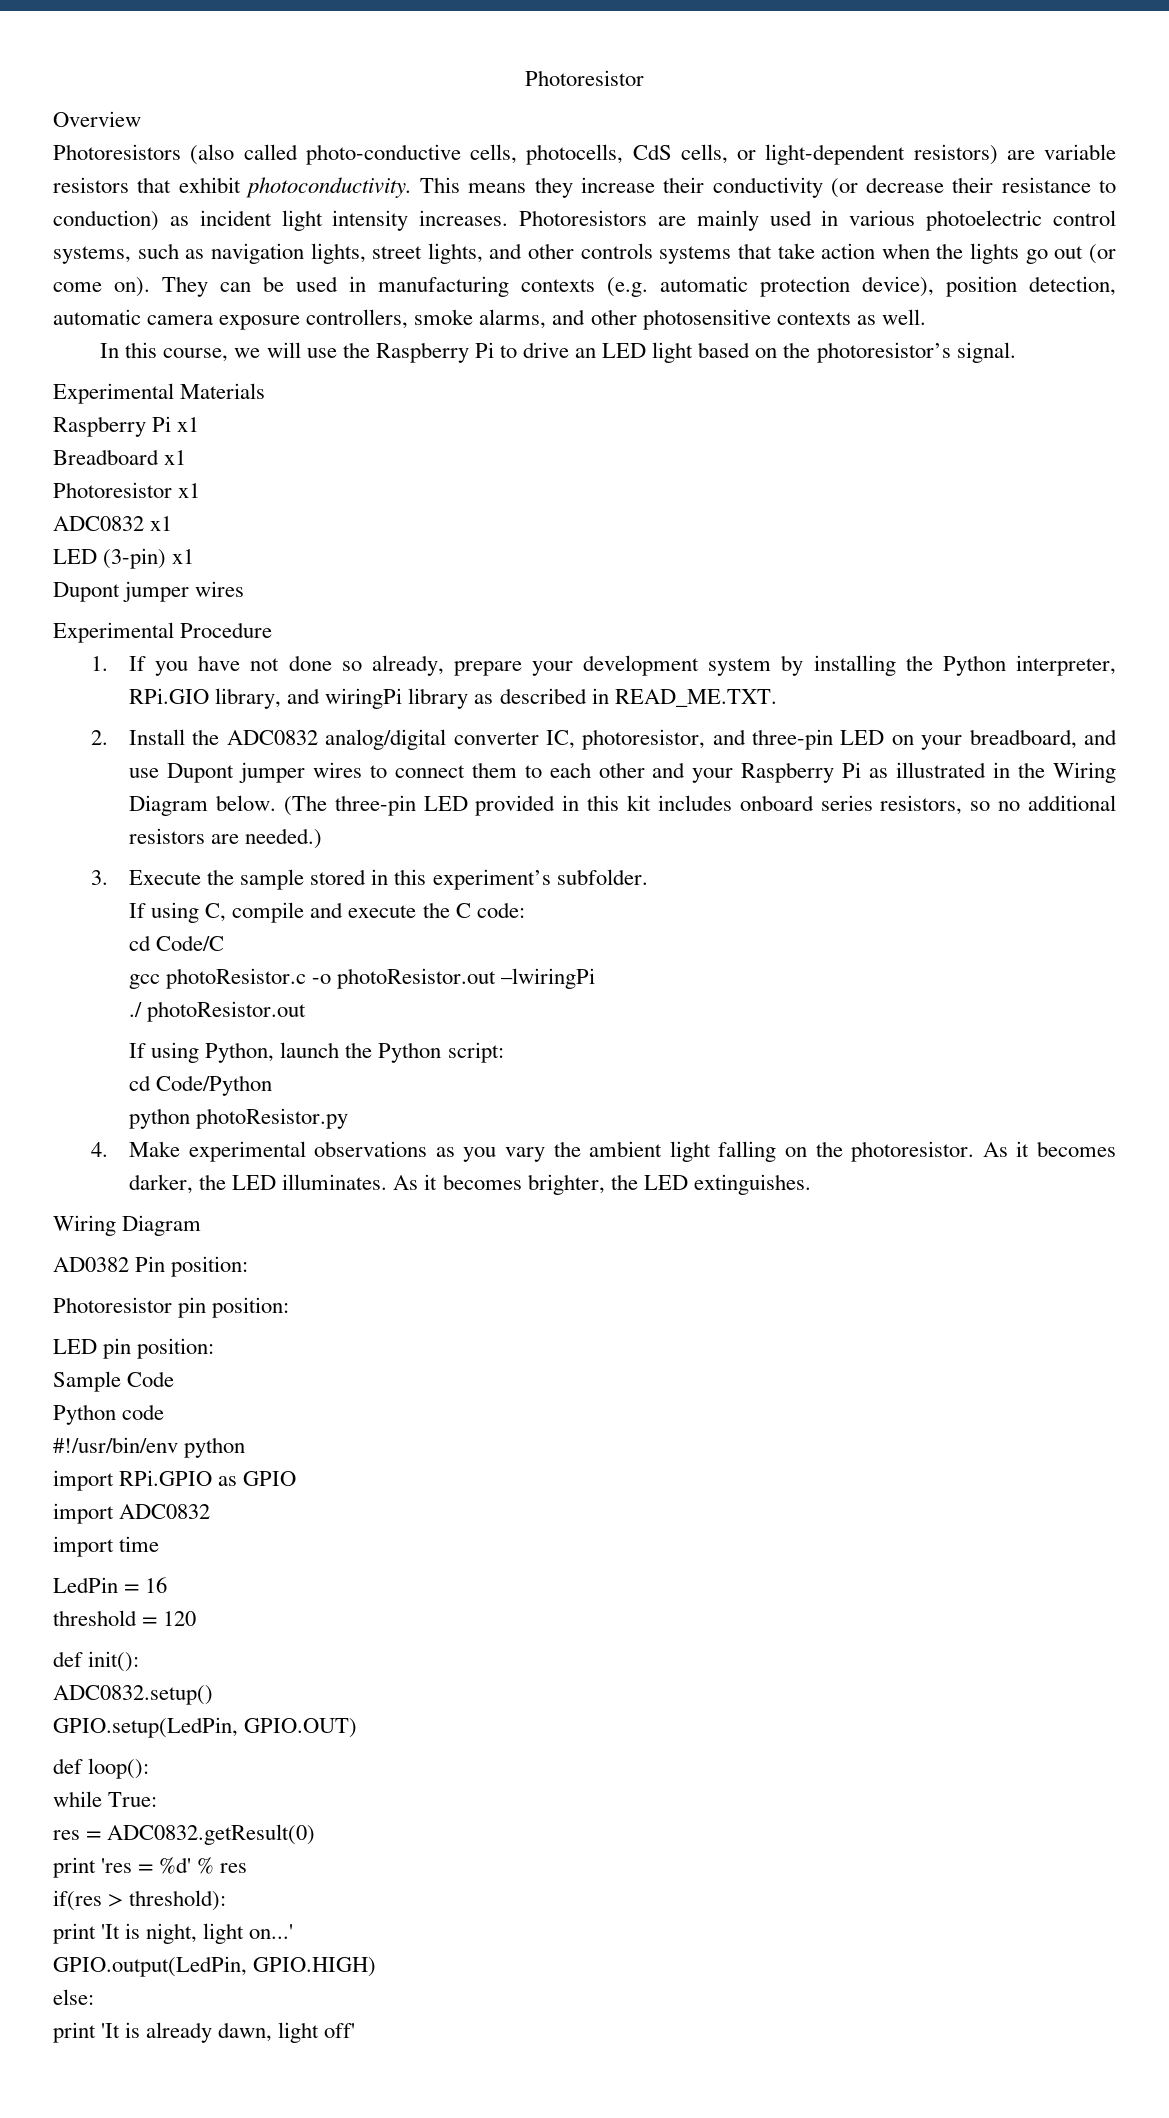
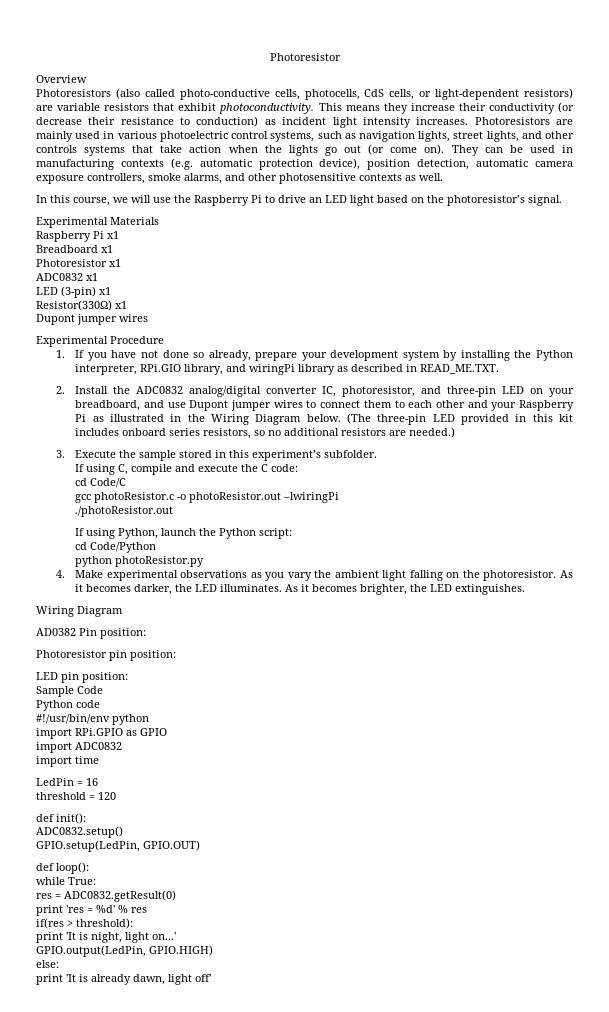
+ Resistor(330Ω) x1
- ./ photoResistor.out
+ ./photoResistor.out

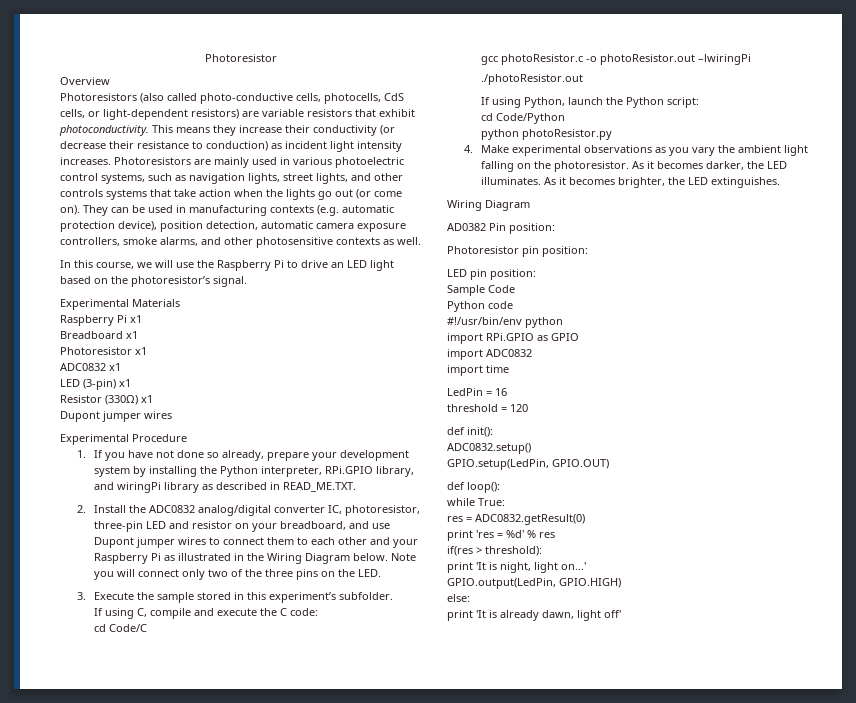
- Resistor(330Ω) x1
+ Resistor (330Ω) x1
- 1. If you have not done so already, prepare your development system by installing the Python interpreter, RPi.GIO library, and wiringPi library as described in READ_ME.TXT.
+ 1. If you have not done so already, prepare your development system by installing the Python interpreter, RPi.GPIO library, and wiringPi library as described in READ_ME.TXT.
- 2. Install the ADC0832 analog/digital converter IC, photoresistor, and three-pin LED on your breadboard, and use Dupont jumper wires to connect them to each other and your Raspberry Pi as illustrated in the Wiring Diagram below.
+ 2. Install the ADC0832 analog/digital converter IC, photoresistor, three-pin LED and resistor on your breadboard, and use Dupont jumper wires to connect them to each other and your Raspberry Pi as illustrated in the Wiring Diagram below.
- (The three-pin LED provided in this kit includes onboard series resistors, so no additional resistors are needed.)
+ Note you will connect only two of the three pins on the LED.

